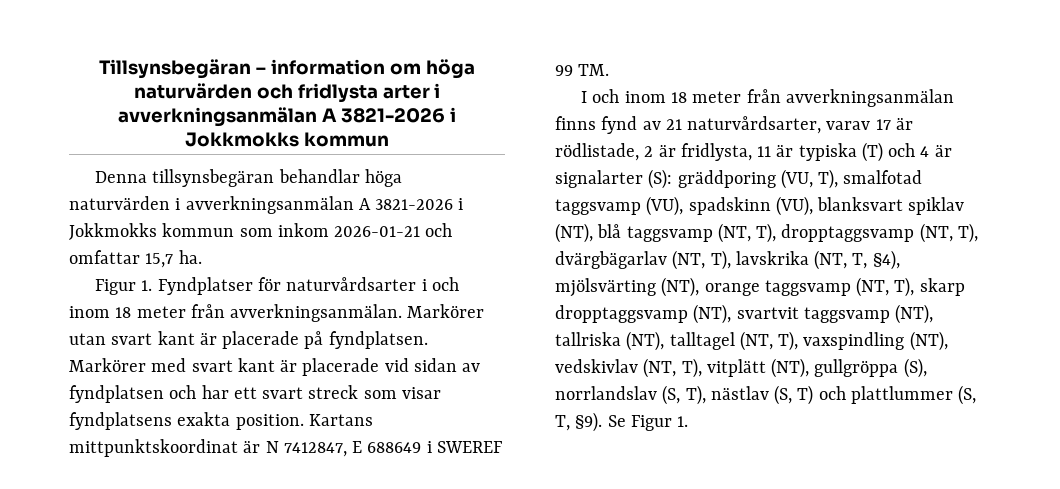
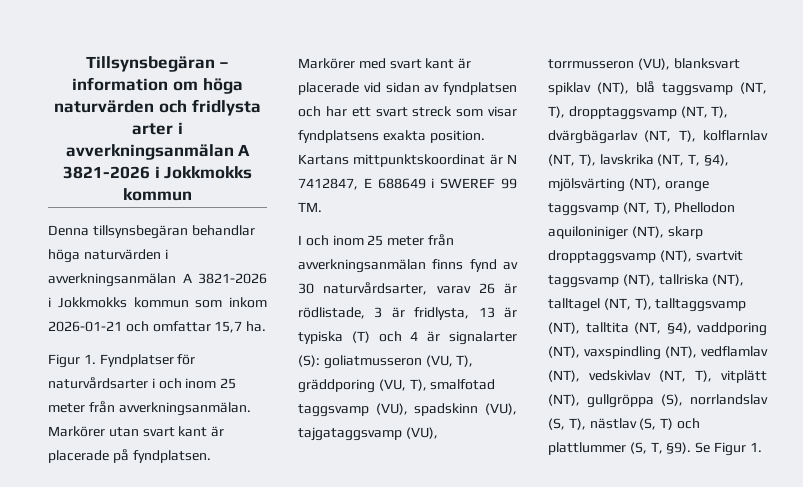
- Figur 1. Fyndplatser för naturvårdsarter i och inom 18 meter från avverkningsanmälan.
+ Figur 1. Fyndplatser för naturvårdsarter i och inom 25 meter från avverkningsanmälan.
- I och inom 18 meter från avverkningsanmälan finns fynd av 21 naturvårdsarter, varav 17 är rödlistade, 2 är fridlysta, 11 är typiska (T) och 4 är signalarter (S):
+ I och inom 25 meter från avverkningsanmälan finns fynd av 30 naturvårdsarter, varav 26 är rödlistade, 3 är fridlysta, 13 är typiska (T) och 4 är signalarter (S):
- gräddporing (VU, T), smalfotad taggsvamp (VU), spadskinn (VU), blanksvart spiklav (NT), blå taggsvamp (NT, T), dropptaggsvamp (NT, T), dvärgbägarlav (NT, T), lavskrika (NT, T, §4), mjölsvärting (NT), orange taggsvamp (NT, T), skarp dropptaggsvamp (NT), svartvit taggsvamp (NT), tallriska (NT), talltagel (NT, T), vaxspindling (NT), vedskivlav (NT, T), vitplätt (NT), gullgröppa (S), norrlandslav (S, T), nästlav (S, T) och plattlummer (S, T, §9).
+ goliatmusseron (VU, T), gräddporing (VU, T), smalfotad taggsvamp (VU), spadskinn (VU), tajgataggsvamp (VU), torrmusseron (VU), blanksvart spiklav (NT), blå taggsvamp (NT, T), dropptaggsvamp (NT, T), dvärgbägarlav (NT, T), kolflarnlav (NT, T), lavskrika (NT, T, §4), mjölsvärting (NT), orange taggsvamp (NT, T), Phellodon aquiloniniger (NT), skarp dropptaggsvamp (NT), svartvit taggsvamp (NT), tallriska (NT), talltagel (NT, T), talltaggsvamp (NT), talltita (NT, §4), vaddporing (NT), vaxspindling (NT), vedflamlav (NT), vedskivlav (NT, T), vitplätt (NT), gullgröppa (S), norrlandslav (S, T), nästlav (S, T) och plattlummer (S, T, §9).

